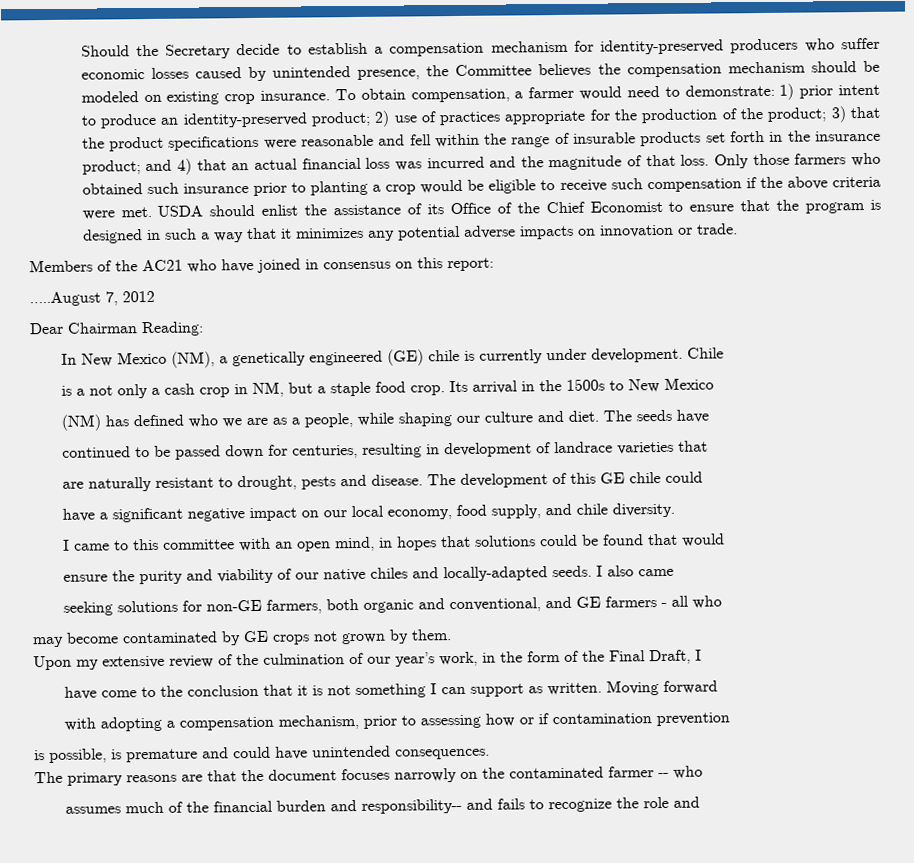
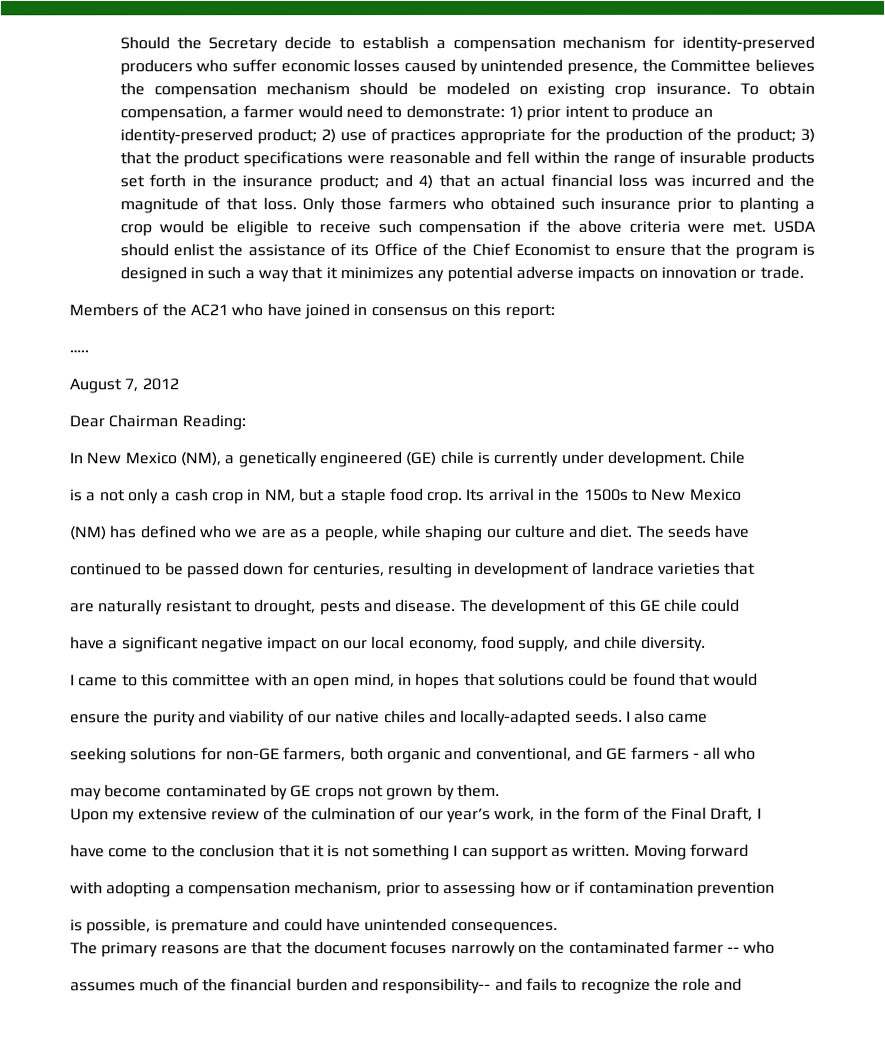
- …..August 7, 2012
+ …..
+ August 7, 2012

